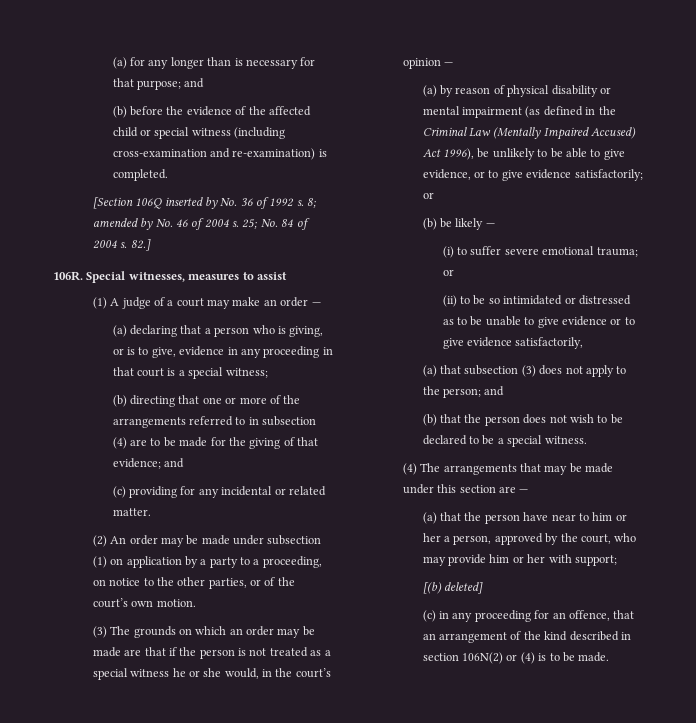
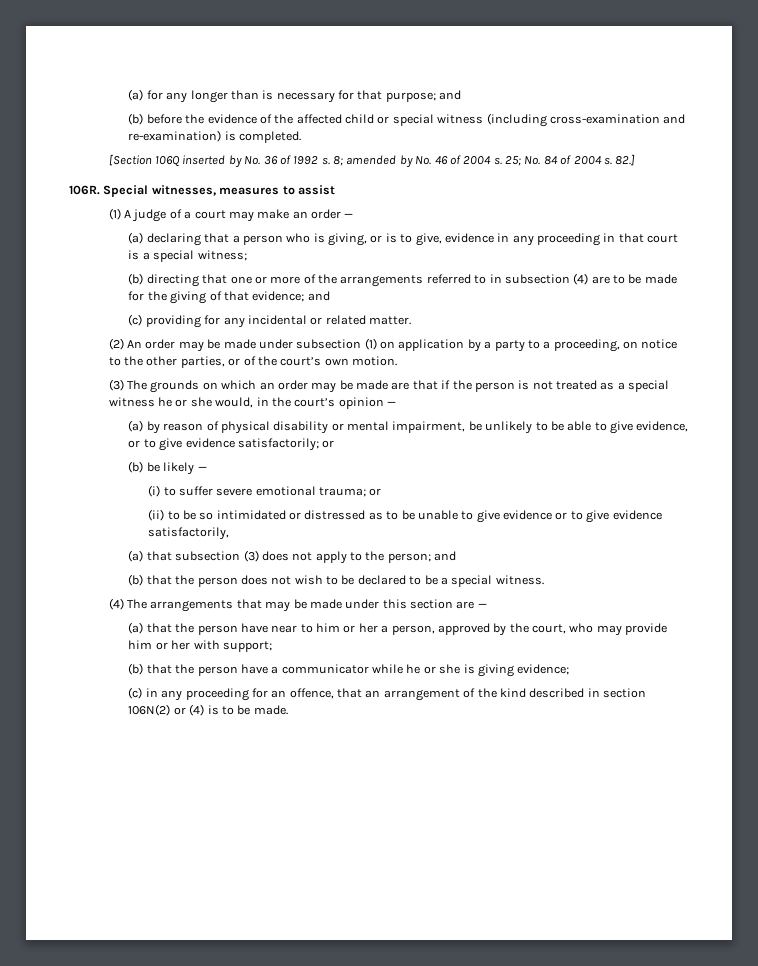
- (a) by reason of physical disability or mental impairment (as defined in the Criminal Law (Mentally Impaired Accused) Act 1996), be unlikely to be able to give evidence, or to give evidence satisfactorily; or
+ (a) by reason of physical disability or mental impairment, be unlikely to be able to give evidence, or to give evidence satisfactorily; or
- [(b) deleted]
+ (b) that the person have a communicator while he or she is giving evidence;

